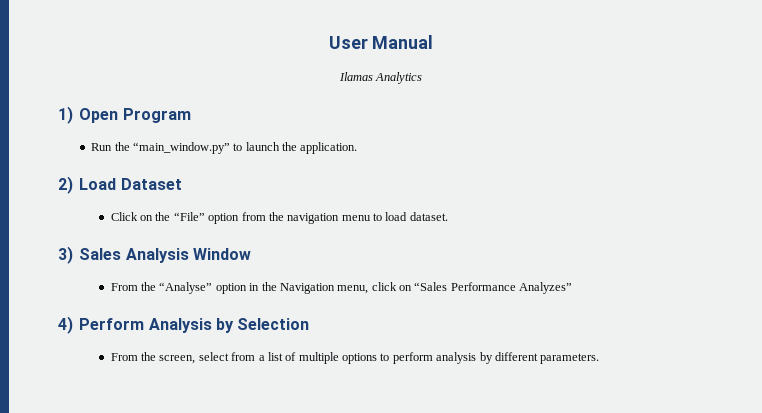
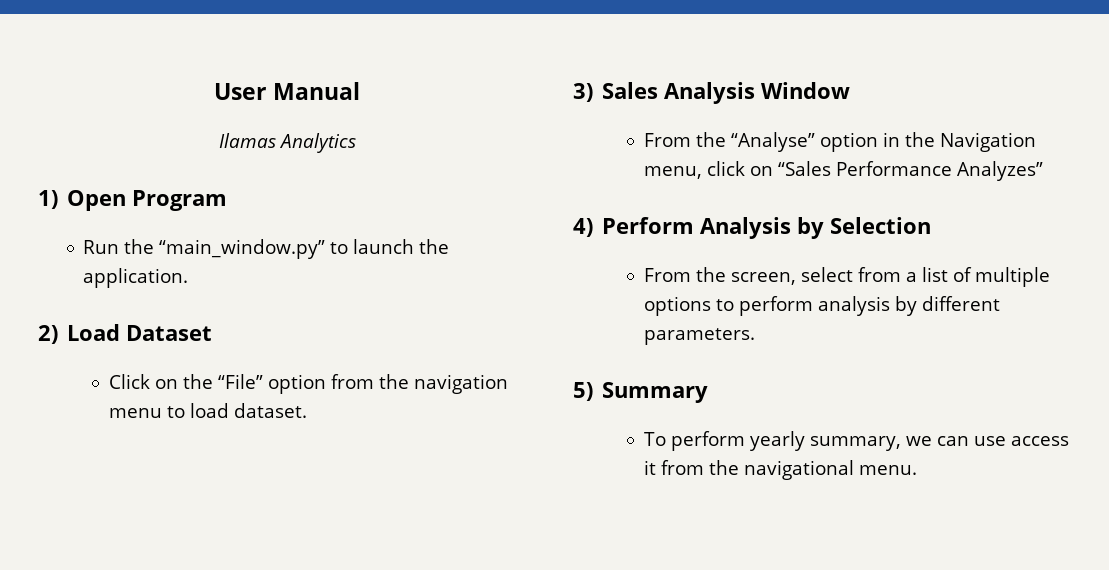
+ 5) Summary
+ To perform yearly summary, we can use access it from the navigational menu.

